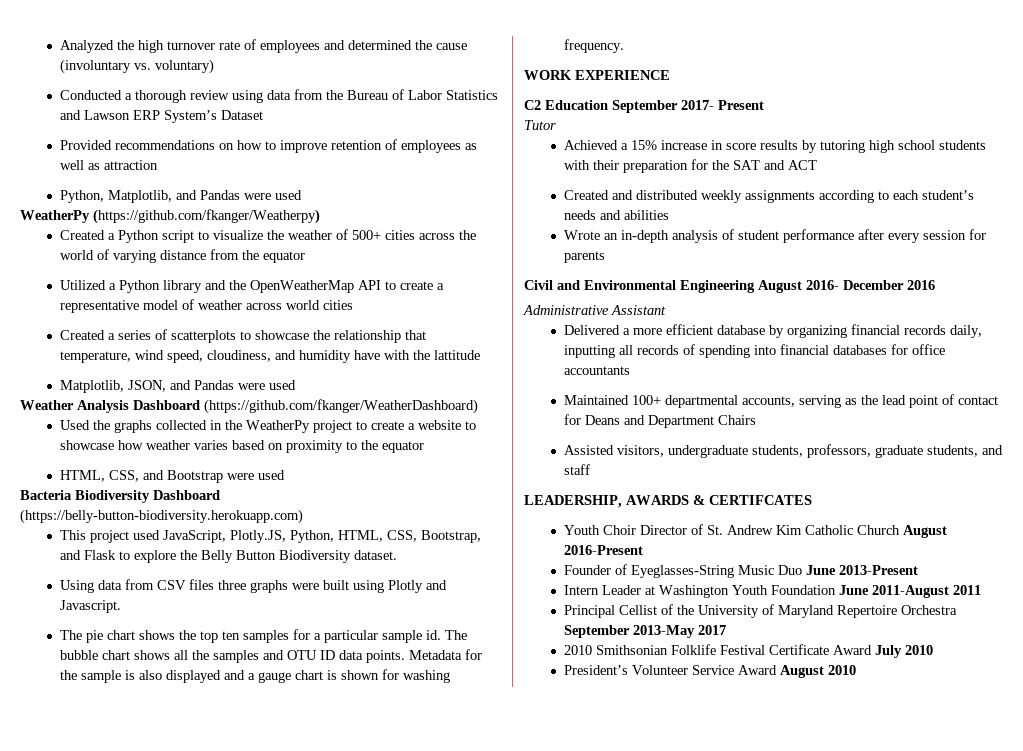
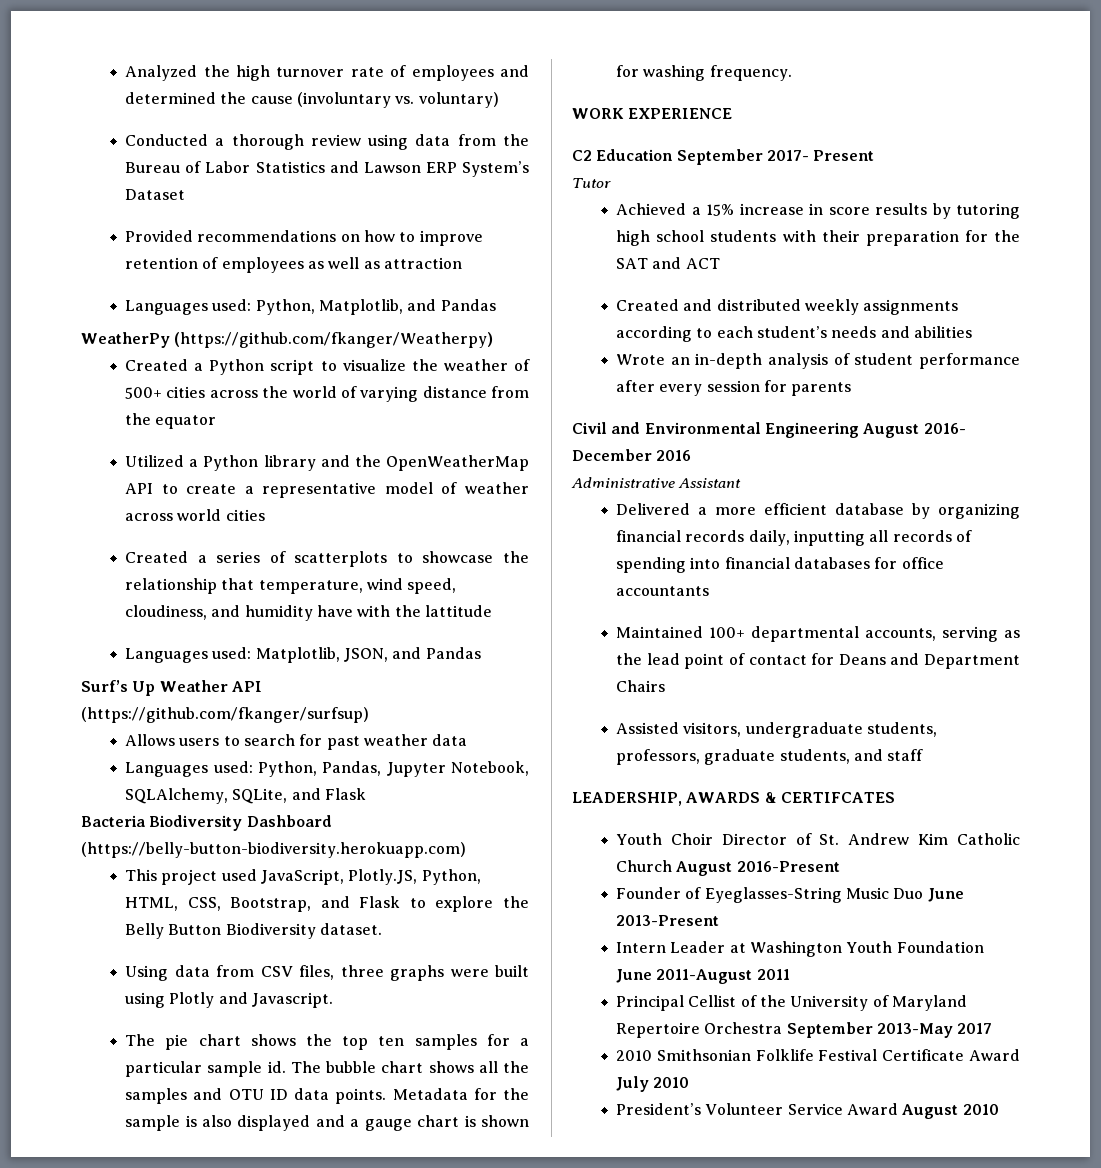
- Python, Matplotlib, and Pandas were used
+ Languages used: Python, Matplotlib, and Pandas
- Matplotlib, JSON, and Pandas were used
- Weather Analysis Dashboard (https://github.com/fkanger/WeatherDashboard)
- Used the graphs collected in the WeatherPy project to create a website to showcase how weather varies based on proximity to the equator
- HTML, CSS, and Bootstrap were used
+ Languages used: Matplotlib, JSON, and Pandas
+ Surf’s Up Weather API (https://github.com/fkanger/surfsup)
+ Allows users to search for past weather data
+ Languages used: Python, Pandas, Jupyter Notebook, SQLAlchemy, SQLite, and Flask
- Using data from CSV files three graphs were built using Plotly and Javascript.
+ Using data from CSV files, three graphs were built using Plotly and Javascript.

